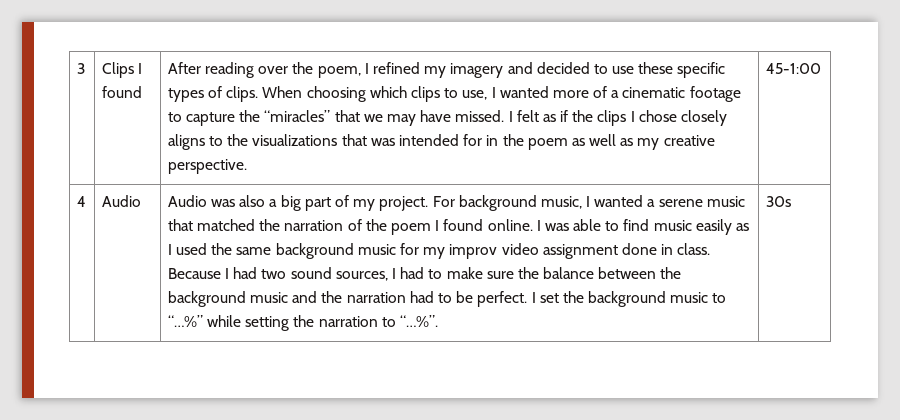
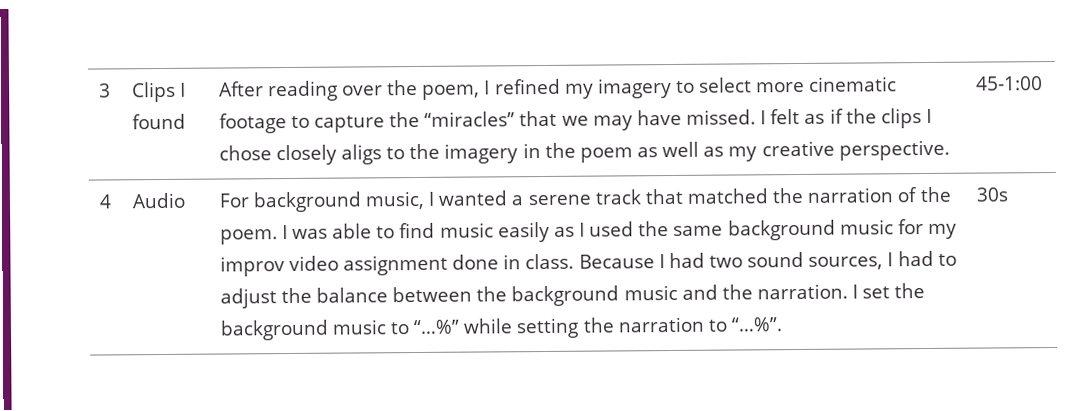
- After reading over the poem, I refined my imagery and decided to use these specific types of clips. When choosing which clips to use, I wanted more of a cinematic footage to capture the “miracles” that we may have missed.
+ After reading over the poem, I refined my imagery to select more cinematic footage to capture the “miracles” that we may have missed.
- I felt as if the clips I chose closely aligns to the visualizations that was intended for in the poem as well as my creative perspective.
+ I felt as if the clips I chose closely aligs to the imagery in the poem as well as my creative perspective.
- Audio was also a big part of my project. For background music, I wanted a serene music that matched the narration of the poem I found online.
+ For background music, I wanted a serene track that matched the narration of the poem.
- Because I had two sound sources, I had to make sure the balance between the background music and the narration had to be perfect.
+ Because I had two sound sources, I had to adjust the balance between the background music and the narration.

